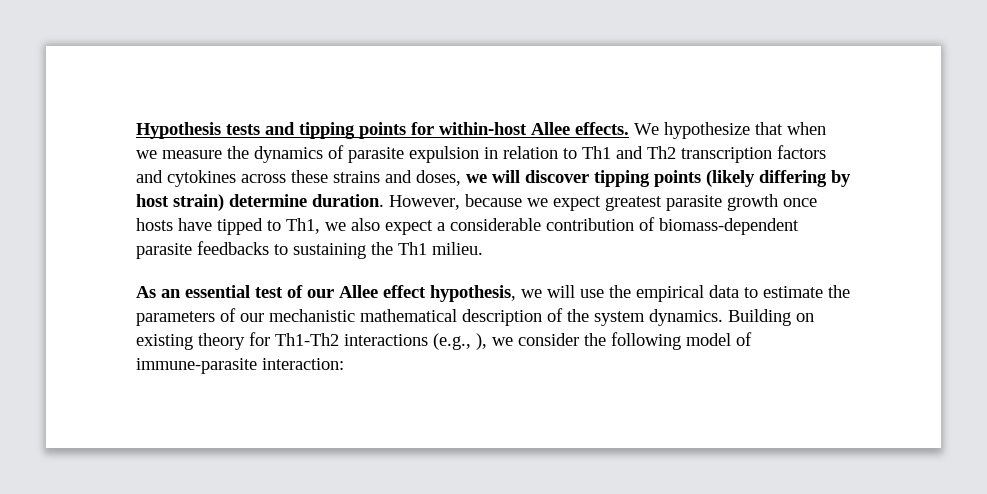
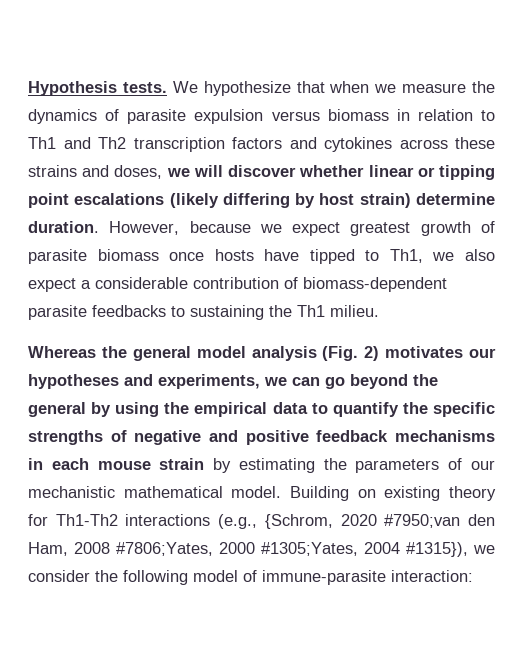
- Hypothesis tests and tipping points for within-host Allee effects.
+ Hypothesis tests.
- We hypothesize that when we measure the dynamics of parasite expulsion in relation to Th1 and Th2 transcription factors and cytokines across these strains and doses, we will discover tipping points (likely differing by host strain) determine duration.
+ We hypothesize that when we measure the dynamics of parasite expulsion versus biomass in relation to Th1 and Th2 transcription factors and cytokines across these strains and doses, we will discover whether linear or tipping point escalations (likely differing by host strain) determine duration.
- However, because we expect greatest parasite growth once hosts have tipped to Th1, we also expect a considerable contribution of biomass-dependent parasite feedbacks to sustaining the Th1 milieu.
+ However, because we expect greatest growth of parasite biomass once hosts have tipped to Th1, we also expect a considerable contribution of biomass-dependent parasite feedbacks to sustaining the Th1 milieu.
- As an essential test of our Allee effect hypothesis, we will use the empirical data to estimate the parameters of our mechanistic mathematical description of the system dynamics.
+ Whereas the general model analysis (Fig. 2) motivates our hypotheses and experiments, we can go beyond the general by using the empirical data to quantify the specific strengths of negative and positive feedback mechanisms in each mouse strain by estimating the parameters of our mechanistic mathematical model.
- Building on existing theory for Th1-Th2 interactions (e.g., ), we consider the following model of immune-parasite interaction:
+ Building on existing theory for Th1-Th2 interactions (e.g., {Schrom, 2020 #7950;van den Ham, 2008 #7806;Yates, 2000 #1305;Yates, 2004 #1315}), we consider the following model of immune-parasite interaction:

